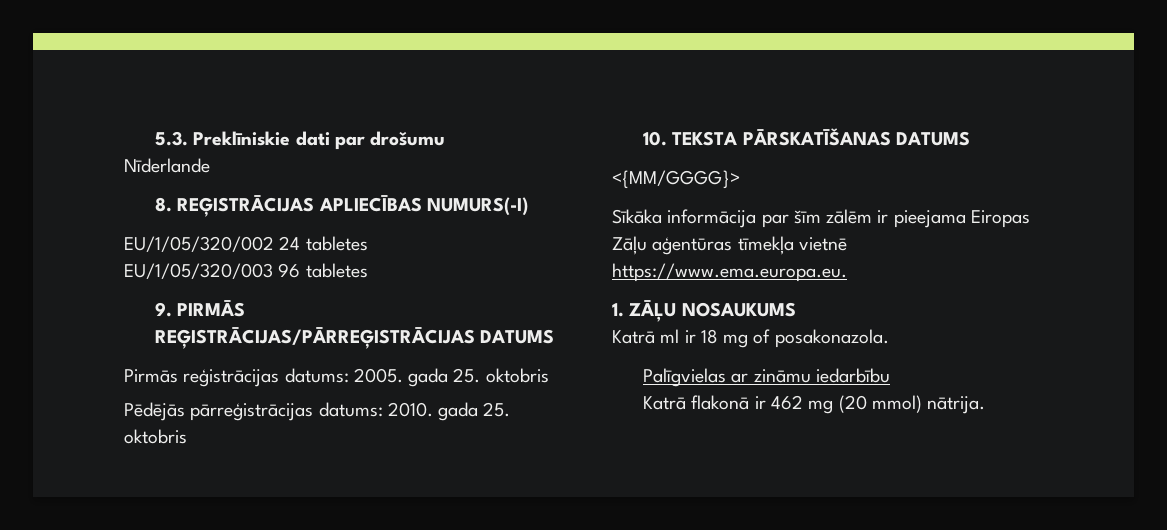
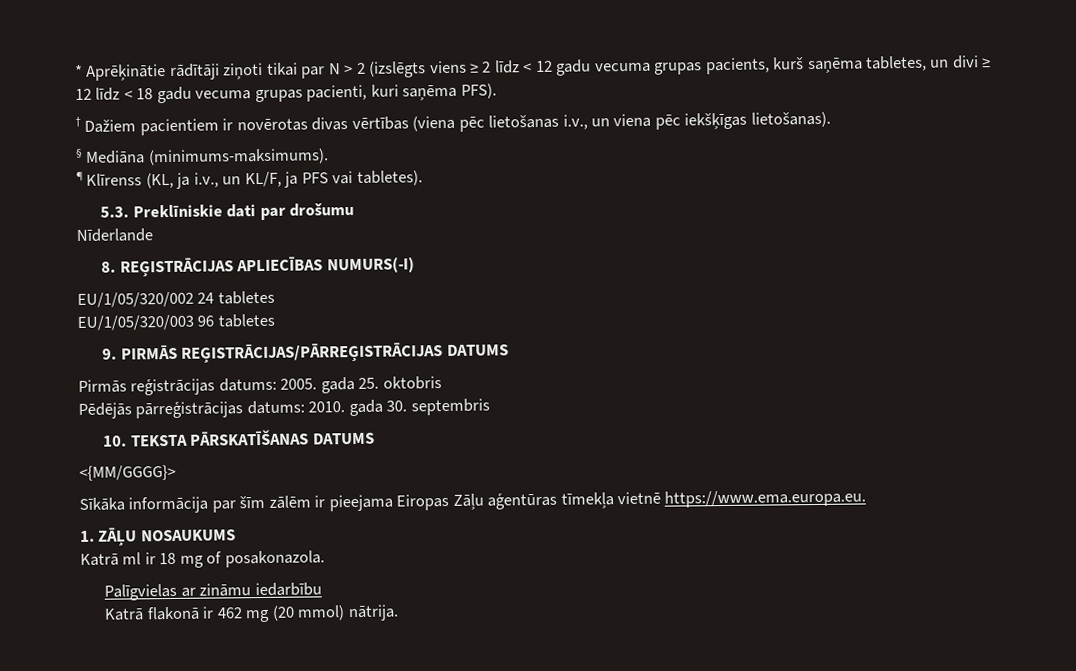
+ * Aprēķinātie rādītāji ziņoti tikai par N > 2 (izslēgts viens ≥ 2 līdz < 12 gadu vecuma grupas pacients, kurš saņēma tabletes, un divi ≥ 12 līdz < 18 gadu vecuma grupas pacienti, kuri saņēma PFS).
+ † Dažiem pacientiem ir novērotas divas vērtības (viena pēc lietošanas i.v., un viena pēc iekšķīgas lietošanas).
+ § Mediāna (minimums-maksimums).
+ ¶ Klīrenss (KL, ja i.v., un KL/F, ja PFS vai tabletes).
- Pēdējās pārreģistrācijas datums: 2010. gada 25. oktobris
+ Pēdējās pārreģistrācijas datums: 2010. gada 30. septembris

